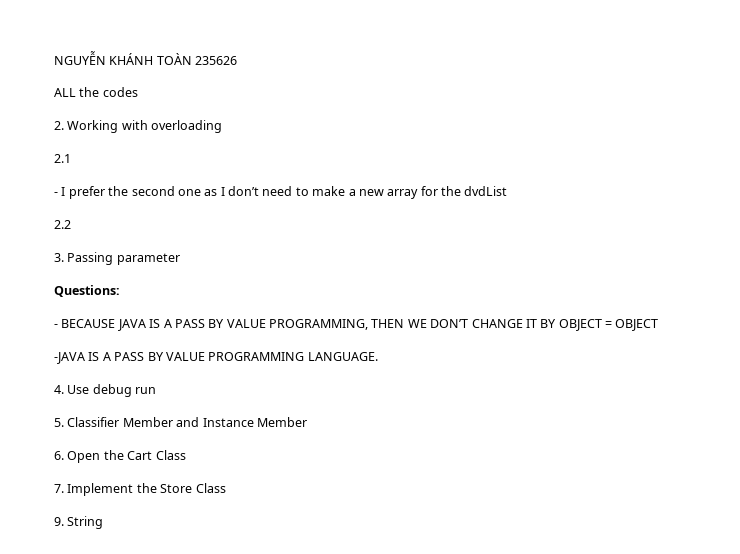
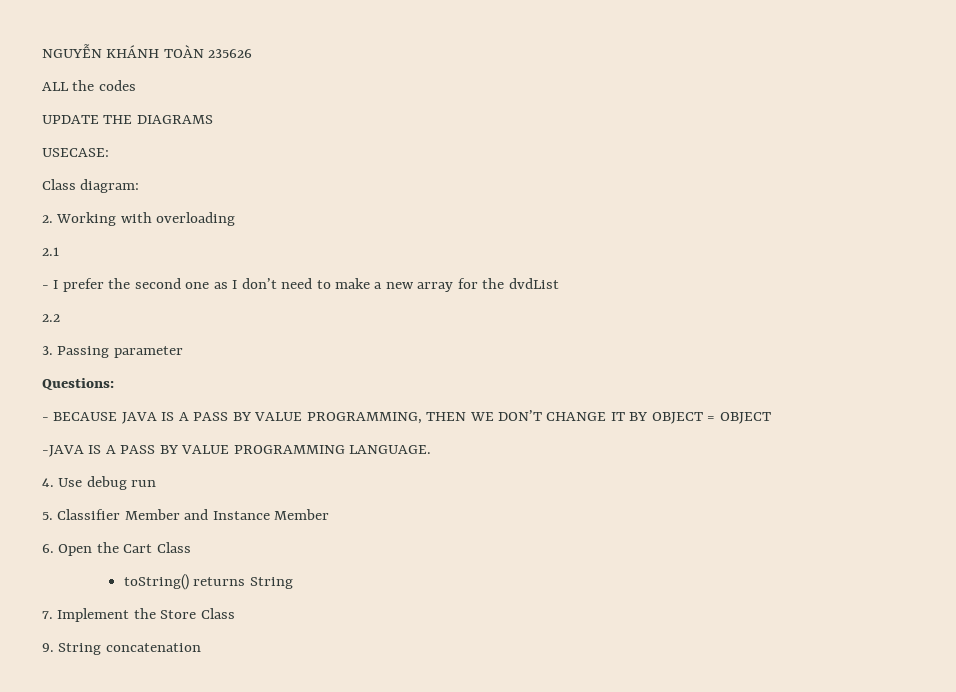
+ UPDATE THE DIAGRAMS
+ USECASE:
+ Class diagram:
+ toString() returns String
- 9. String
+ 9. String concatenation

